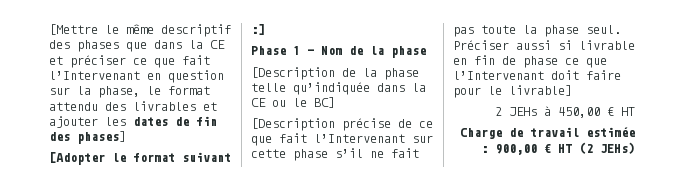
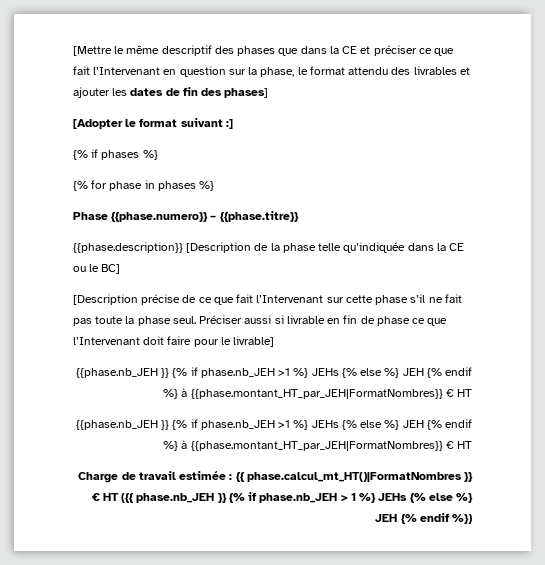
- Phase 1 – Nom de la phase
- [Description de la phase telle qu’indiquée dans la CE ou le BC]
+ {% if phases %}
+ {% for phase in phases %}
+ Phase {{phase.numero}} – {{phase.titre}}
+ {{phase.description}} [Description de la phase telle qu’indiquée dans la CE ou le BC]
  Préciser aussi si livrable en fin de phase ce que l’Intervenant doit faire pour le livrable]
- 2 JEHs à 450,00 € HT
+ {{phase.nb_JEH }} {% if phase.nb_JEH >1 %} JEHs {% else %} JEH {% endif %} à {{phase.montant_HT_par_JEH|FormatNombres}} € HT
+ {{phase.nb_JEH }} {% if phase.nb_JEH >1 %} JEHs {% else %} JEH {% endif %} à {{phase.montant_HT_par_JEH|FormatNombres}} € HT
- Charge de travail estimée : 900,00 € HT (2 JEHs)
+ Charge de travail estimée : {{ phase.calcul_mt_HT()|FormatNombres }} € HT ({{ phase.nb_JEH }} {% if phase.nb_JEH > 1 %} JEHs {% else %} JEH {% endif %})

